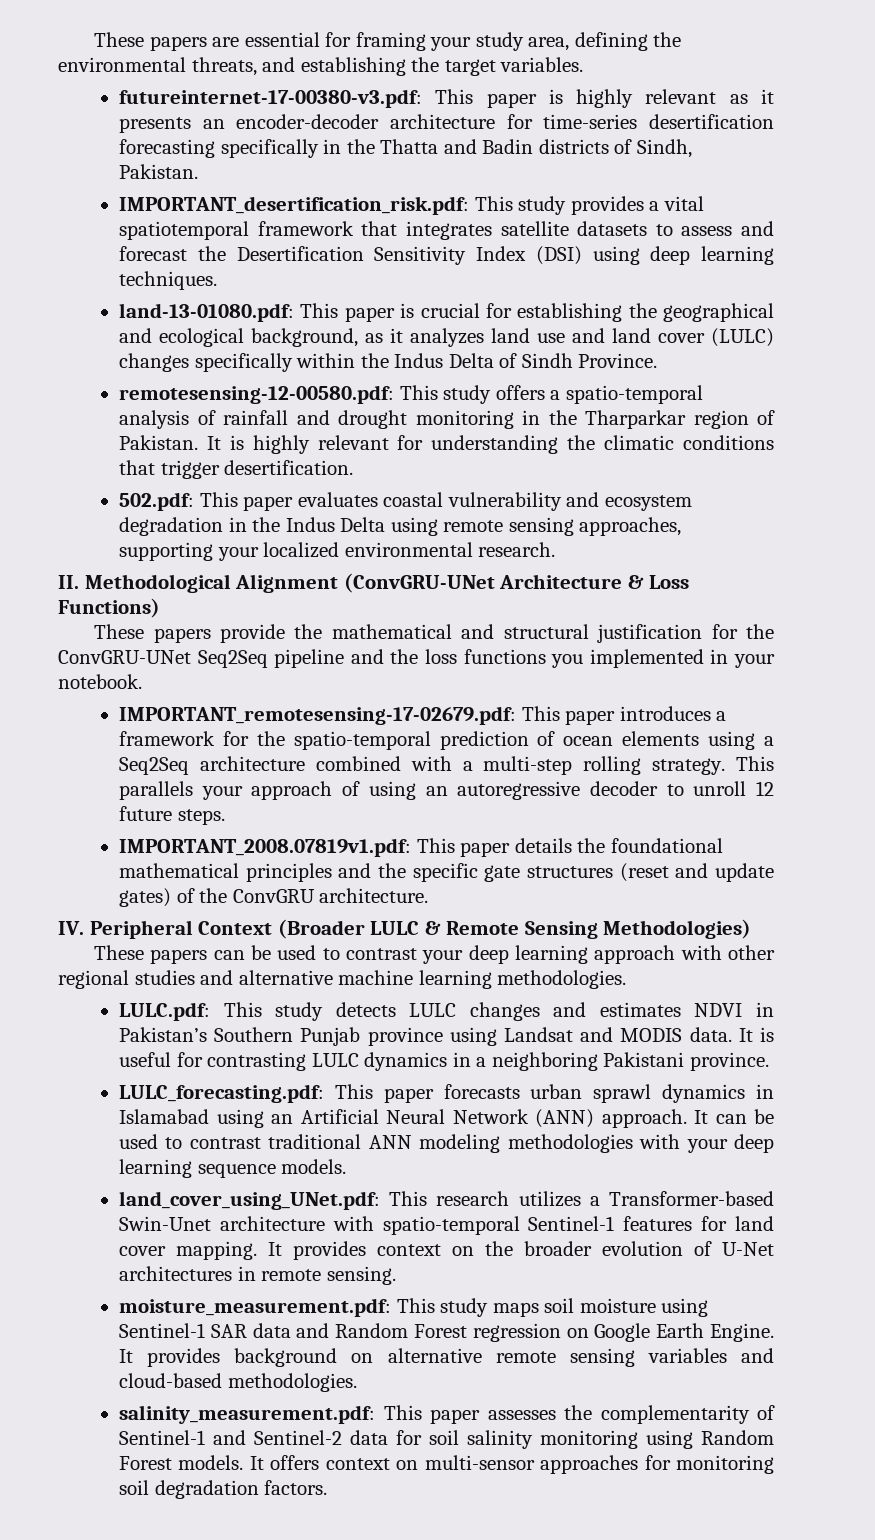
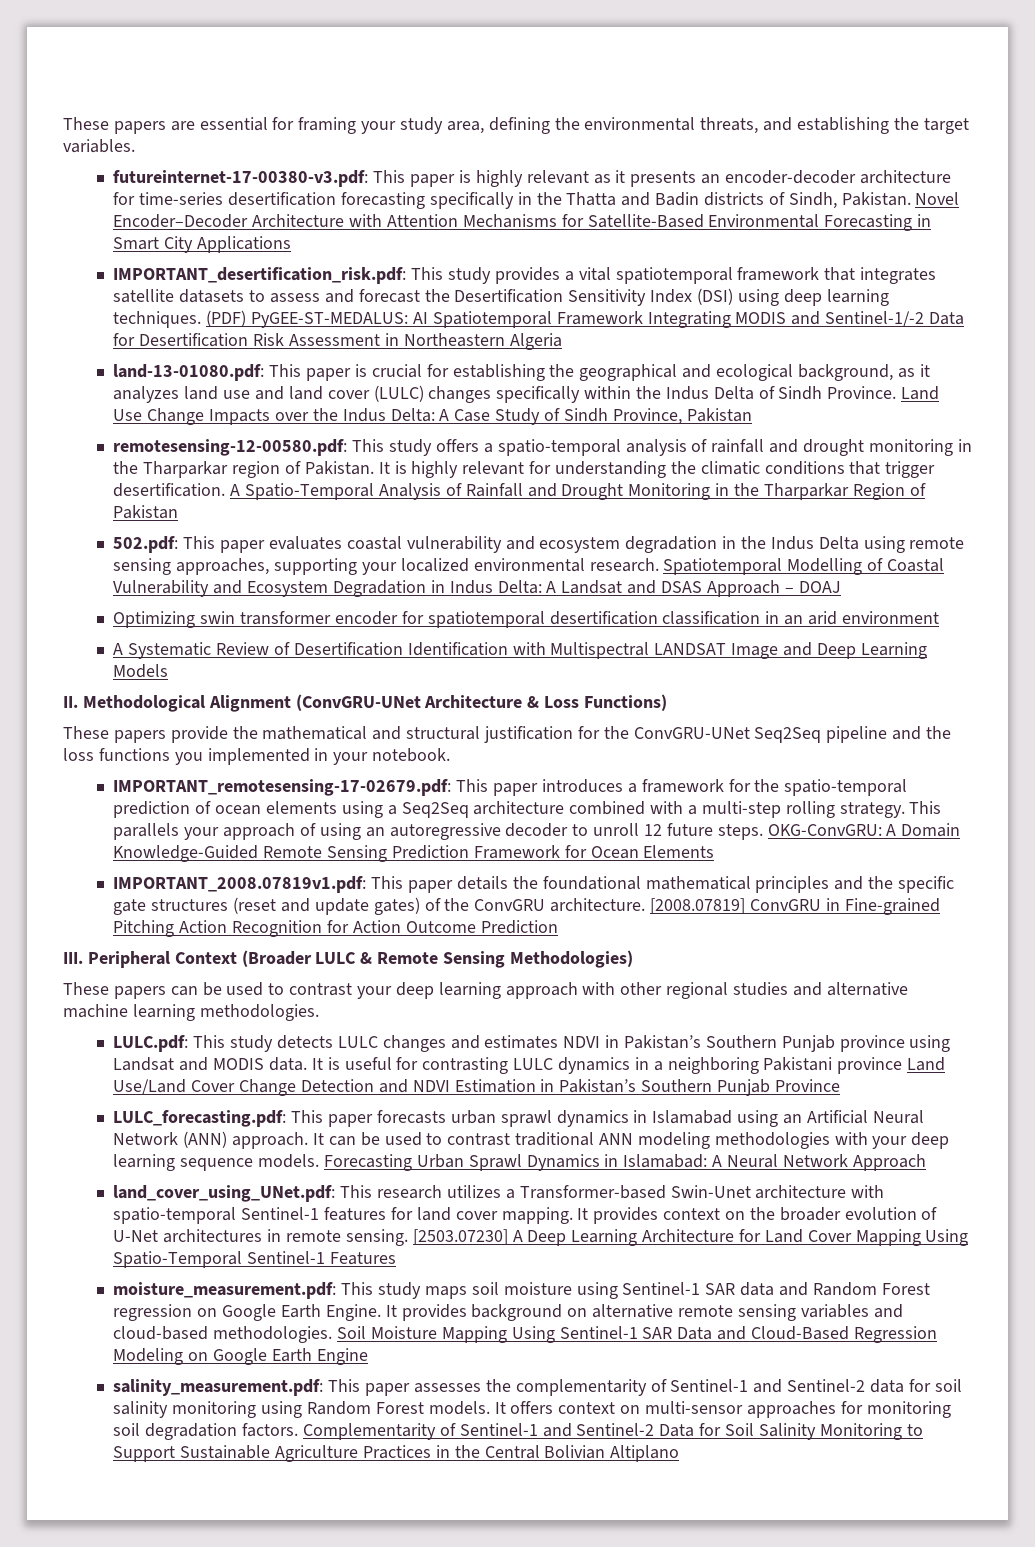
+ Novel Encoder–Decoder Architecture with Attention Mechanisms for Satellite-Based Environmental Forecasting in Smart City Applications
+ (PDF) PyGEE-ST-MEDALUS: AI Spatiotemporal Framework Integrating MODIS and Sentinel-1/-2 Data for Desertification Risk Assessment in Northeastern Algeria
+ Land Use Change Impacts over the Indus Delta: A Case Study of Sindh Province, Pakistan
+ A Spatio-Temporal Analysis of Rainfall and Drought Monitoring in the Tharparkar Region of Pakistan
+ Spatiotemporal Modelling of Coastal Vulnerability and Ecosystem Degradation in Indus Delta: A Landsat and DSAS Approach – DOAJ
+ Optimizing swin transformer encoder for spatiotemporal desertification classification in an arid environment
+ A Systematic Review of Desertification Identification with Multispectral LANDSAT Image and Deep Learning Models
+ OKG-ConvGRU: A Domain Knowledge-Guided Remote Sensing Prediction Framework for Ocean Elements
- IMPORTANT_2008.07819v1.pdf: This paper details the foundational mathematical principles and the specific gate structures (reset and update gates) of the ConvGRU architecture.
- IV. Peripheral Context (Broader LULC & Remote Sensing Methodologies)
+ IMPORTANT_2008.07819v1.pdf: This paper details the foundational mathematical principles and the specific gate structures (reset and update gates) of the ConvGRU architecture. [2008.07819] ConvGRU in Fine-grained Pitching Action Recognition for Action Outcome Prediction
+ III. Peripheral Context (Broader LULC & Remote Sensing Methodologies)
- It is useful for contrasting LULC dynamics in a neighboring Pakistani province.
+ It is useful for contrasting LULC dynamics in a neighboring Pakistani province Land Use/Land Cover Change Detection and NDVI Estimation in Pakistan’s Southern Punjab Province
+ Forecasting Urban Sprawl Dynamics in Islamabad: A Neural Network Approach
+ [2503.07230] A Deep Learning Architecture for Land Cover Mapping Using Spatio-Temporal Sentinel-1 Features
+ Soil Moisture Mapping Using Sentinel-1 SAR Data and Cloud-Based Regression Modeling on Google Earth Engine
+ Complementarity of Sentinel-1 and Sentinel-2 Data for Soil Salinity Monitoring to Support Sustainable Agriculture Practices in the Central Bolivian Altiplano

